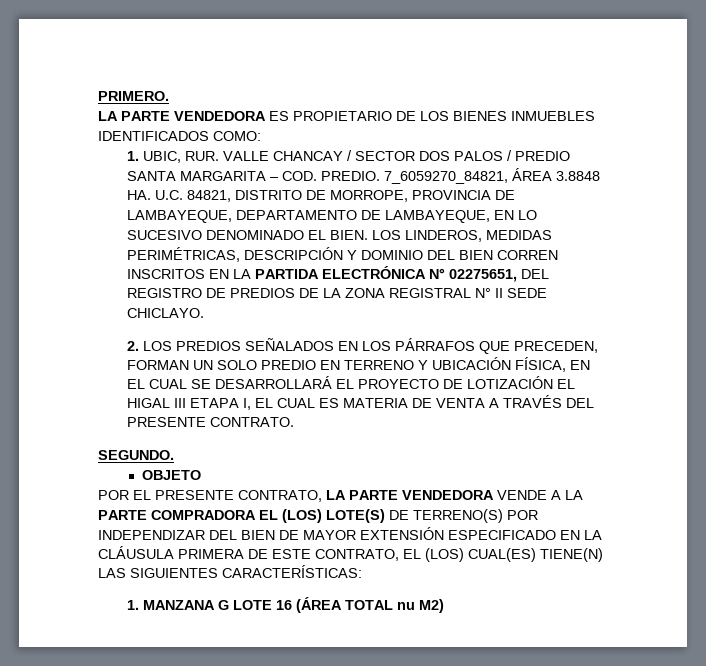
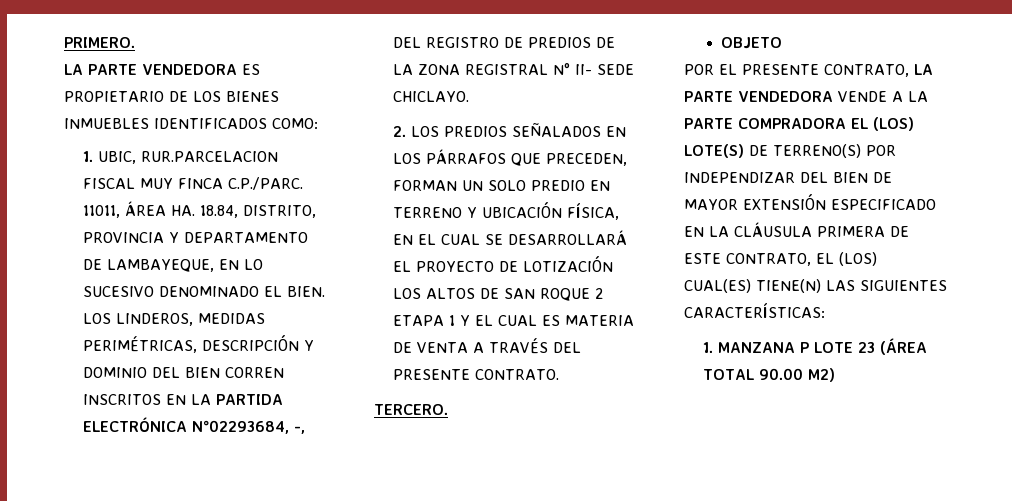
- 1. UBIC, RUR. VALLE CHANCAY / SECTOR DOS PALOS / PREDIO SANTA MARGARITA – COD. PREDIO. 7_6059270_84821, ÁREA 3.8848 HA. U.C. 84821, DISTRITO DE MORROPE, PROVINCIA DE LAMBAYEQUE, DEPARTAMENTO DE LAMBAYEQUE, EN LO SUCESIVO DENOMINADO EL BIEN.
+ 1. UBIC, RUR.PARCELACION FISCAL MUY FINCA C.P./PARC. 11011, ÁREA HA. 18.84, DISTRITO, PROVINCIA Y DEPARTAMENTO DE LAMBAYEQUE, EN LO SUCESIVO DENOMINADO EL BIEN.
- LOS LINDEROS, MEDIDAS PERIMÉTRICAS, DESCRIPCIÓN Y DOMINIO DEL BIEN CORREN INSCRITOS EN LA PARTIDA ELECTRÓNICA N° 02275651, DEL REGISTRO DE PREDIOS DE LA ZONA REGISTRAL N° II SEDE CHICLAYO.
+ LOS LINDEROS, MEDIDAS PERIMÉTRICAS, DESCRIPCIÓN Y DOMINIO DEL BIEN CORREN INSCRITOS EN LA PARTIDA ELECTRÓNICA N°02293684, -, DEL REGISTRO DE PREDIOS DE LA ZONA REGISTRAL N° II- SEDE CHICLAYO.
- 2. LOS PREDIOS SEÑALADOS EN LOS PÁRRAFOS QUE PRECEDEN, FORMAN UN SOLO PREDIO EN TERRENO Y UBICACIÓN FÍSICA, EN EL CUAL SE DESARROLLARÁ EL PROYECTO DE LOTIZACIÓN EL HIGAL III ETAPA I, EL CUAL ES MATERIA DE VENTA A TRAVÉS DEL PRESENTE CONTRATO.
+ 2. LOS PREDIOS SEÑALADOS EN LOS PÁRRAFOS QUE PRECEDEN, FORMAN UN SOLO PREDIO EN TERRENO Y UBICACIÓN FÍSICA, EN EL CUAL SE DESARROLLARÁ EL PROYECTO DE LOTIZACIÓN LOS ALTOS DE SAN ROQUE 2 ETAPA 1 Y EL CUAL ES MATERIA DE VENTA A TRAVÉS DEL PRESENTE CONTRATO.
- SEGUNDO.
+ TERCERO.
- 1. MANZANA G LOTE 16 (ÁREA TOTAL nu M2)
+ 1. MANZANA P LOTE 23 (ÁREA TOTAL 90.00 M2)

